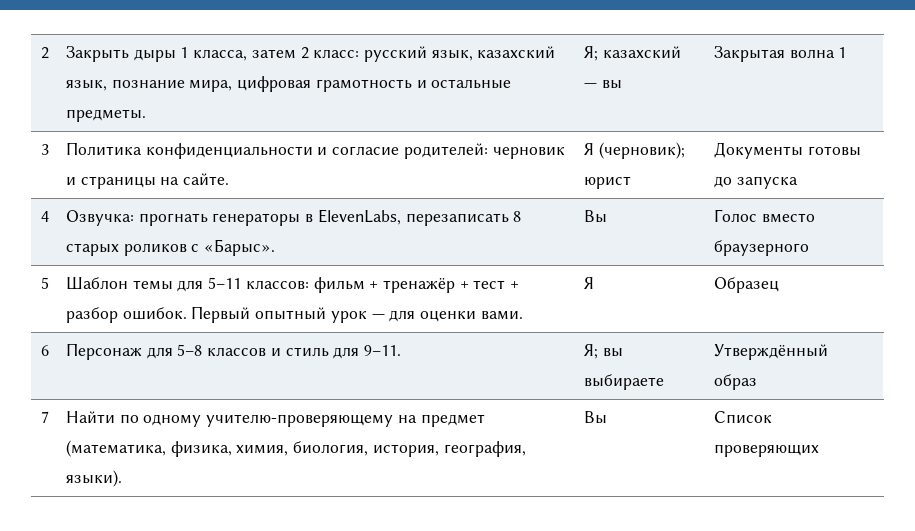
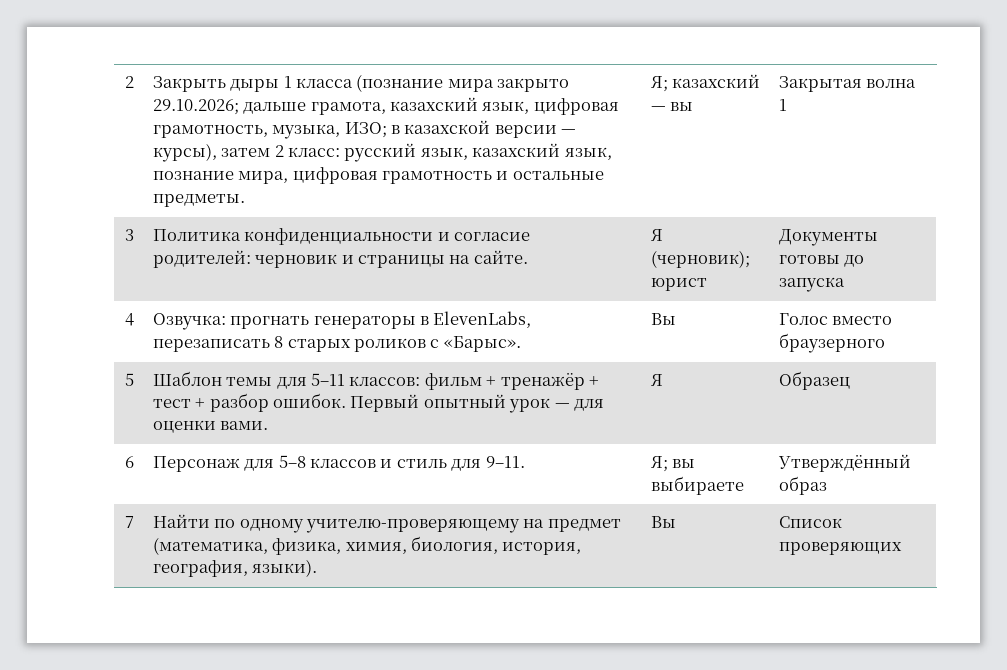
- Закрыть дыры 1 класса, затем 2 класс: русский язык, казахский язык, познание мира, цифровая грамотность и остальные предметы.
+ Закрыть дыры 1 класса (познание мира закрыто 29.10.2026; дальше грамота, казахский язык, цифровая грамотность, музыка, ИЗО; в казахской версии — курсы), затем 2 класс: русский язык, казахский язык, познание мира, цифровая грамотность и остальные предметы.

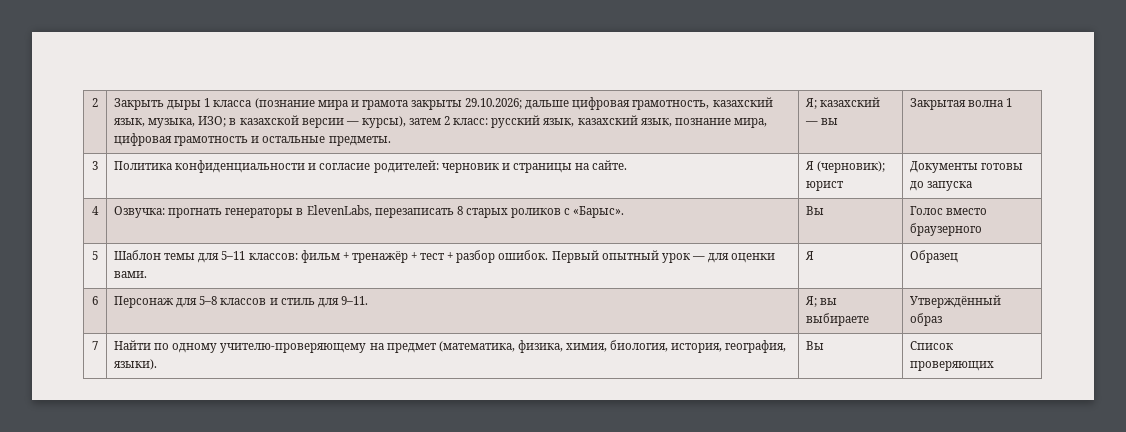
- Закрыть дыры 1 класса (познание мира закрыто 29.10.2026; дальше грамота, казахский язык, цифровая грамотность, музыка, ИЗО; в казахской версии — курсы), затем 2 класс: русский язык, казахский язык, познание мира, цифровая грамотность и остальные предметы.
+ Закрыть дыры 1 класса (познание мира и грамота закрыты 29.10.2026; дальше цифровая грамотность, казахский язык, музыка, ИЗО; в казахской версии — курсы), затем 2 класс: русский язык, казахский язык, познание мира, цифровая грамотность и остальные предметы.

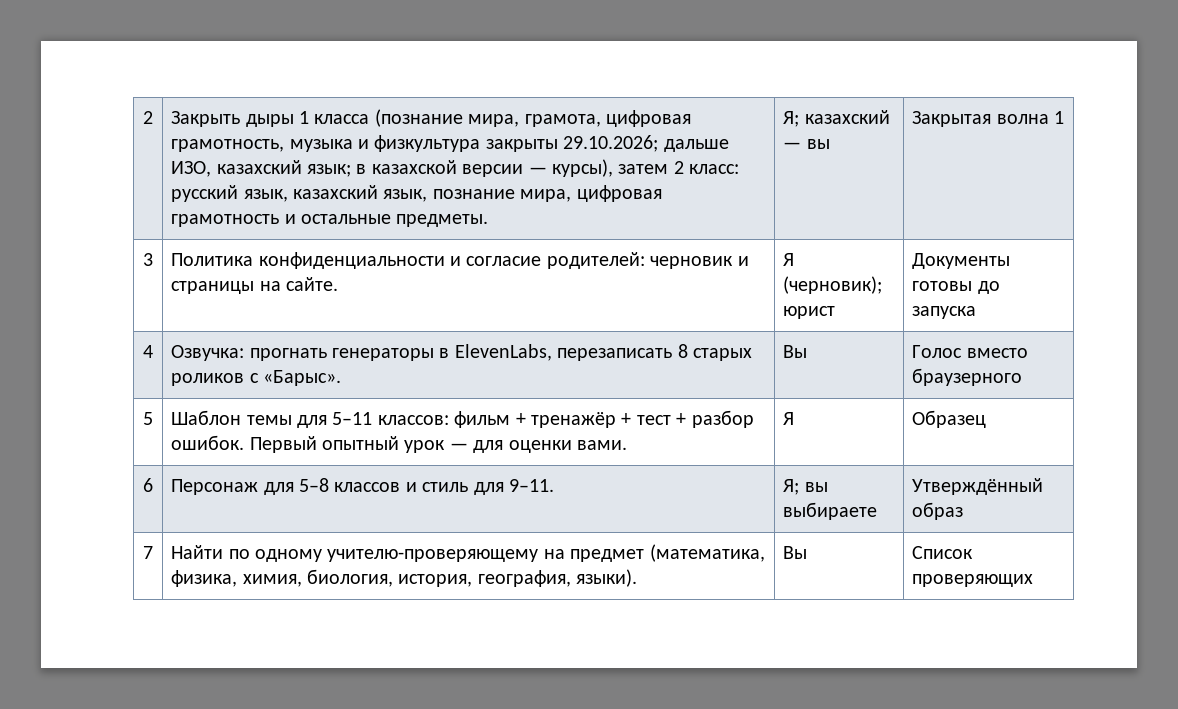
- Закрыть дыры 1 класса (познание мира и грамота закрыты 29.10.2026; дальше цифровая грамотность, казахский язык, музыка, ИЗО; в казахской версии — курсы), затем 2 класс: русский язык, казахский язык, познание мира, цифровая грамотность и остальные предметы.
+ Закрыть дыры 1 класса (познание мира, грамота, цифровая грамотность, музыка и физкультура закрыты 29.10.2026; дальше ИЗО, казахский язык; в казахской версии — курсы), затем 2 класс: русский язык, казахский язык, познание мира, цифровая грамотность и остальные предметы.

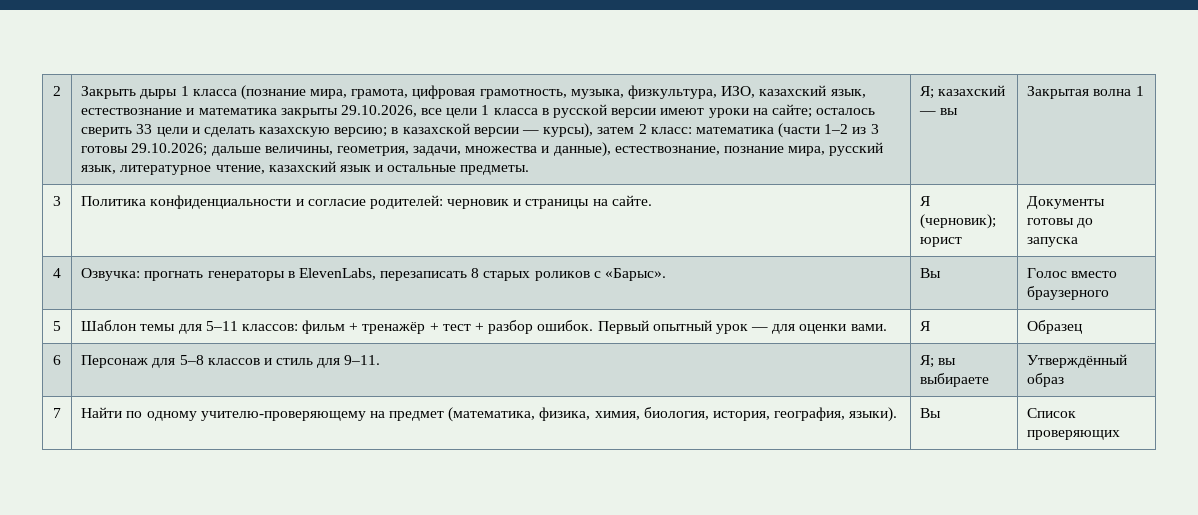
- Закрыть дыры 1 класса (познание мира, грамота, цифровая грамотность, музыка и физкультура закрыты 29.10.2026; дальше ИЗО, казахский язык; в казахской версии — курсы), затем 2 класс: русский язык, казахский язык, познание мира, цифровая грамотность и остальные предметы.
+ Закрыть дыры 1 класса (познание мира, грамота, цифровая грамотность, музыка, физкультура, ИЗО, казахский язык, естествознание и математика закрыты 29.10.2026, все цели 1 класса в русской версии имеют уроки на сайте; осталось сверить 33 цели и сделать казахскую версию; в казахской версии — курсы), затем 2 класс: математика (части 1–2 из 3 готовы 29.10.2026; дальше величины, геометрия, задачи, множества и данные), естествознание, познание мира, русский язык, литературное чтение, казахский язык и остальные предметы.

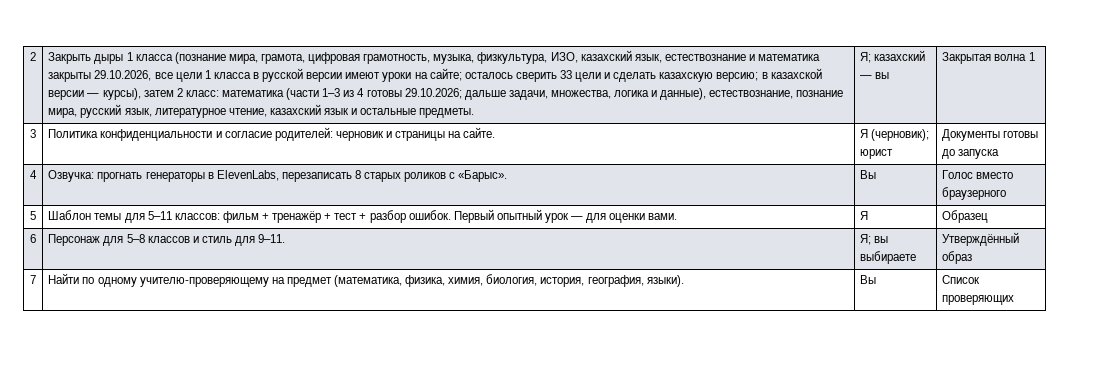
- математика (части 1–2 из 3 готовы 29.10.2026; дальше величины, геометрия, задачи, множества и данные), естествознание, познание мира, русский язык, литературное чтение, казахский язык и остальные предметы.
+ математика (части 1–3 из 4 готовы 29.10.2026; дальше задачи, множества, логика и данные), естествознание, познание мира, русский язык, литературное чтение, казахский язык и остальные предметы.

